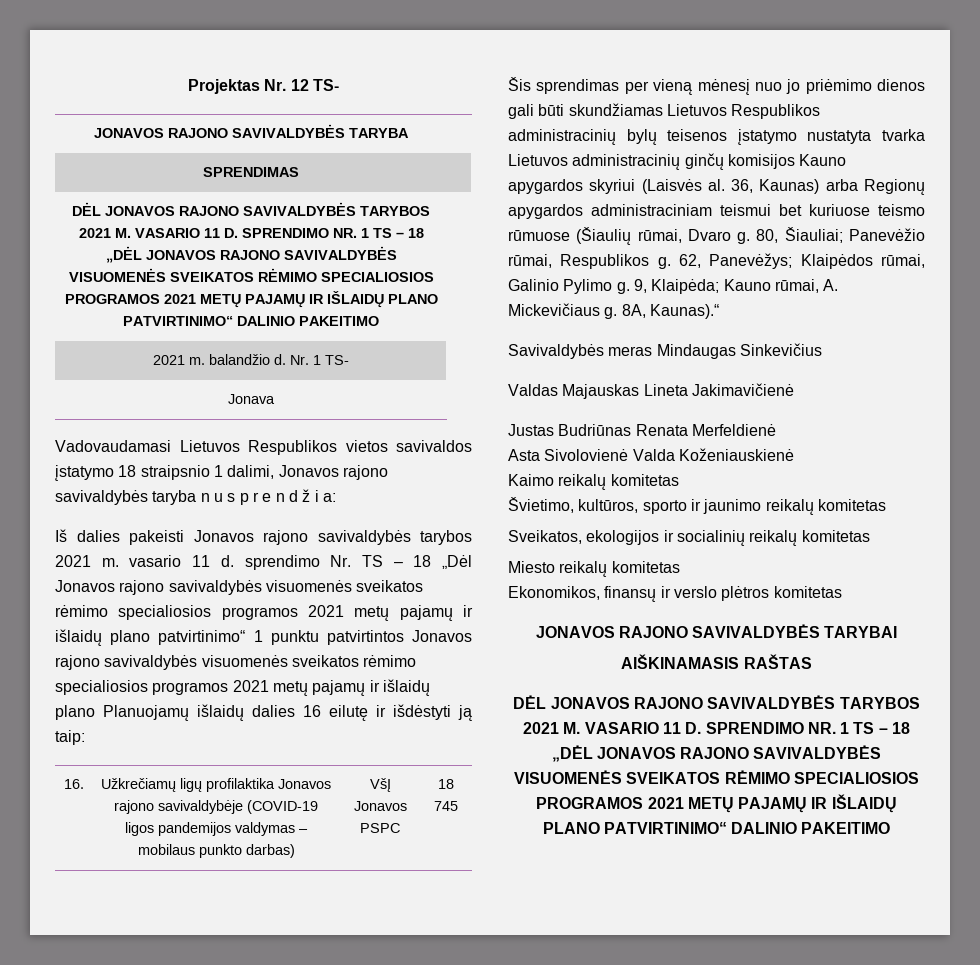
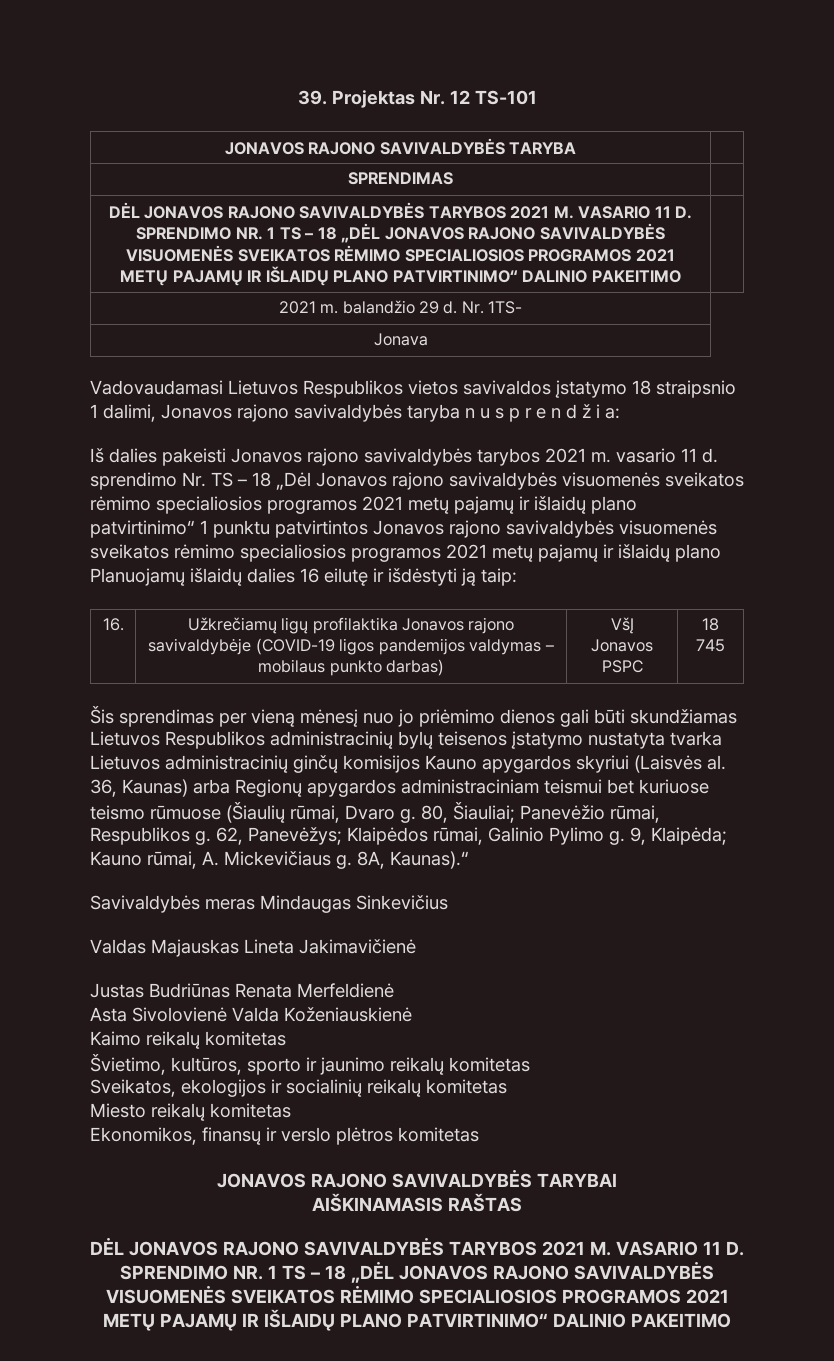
- Projektas Nr. 12 TS-
+ 39. Projektas Nr. 12 TS-101
- 2021 m. balandžio d. Nr. 1 TS-
+ 2021 m. balandžio 29 d. Nr. 1TS-

